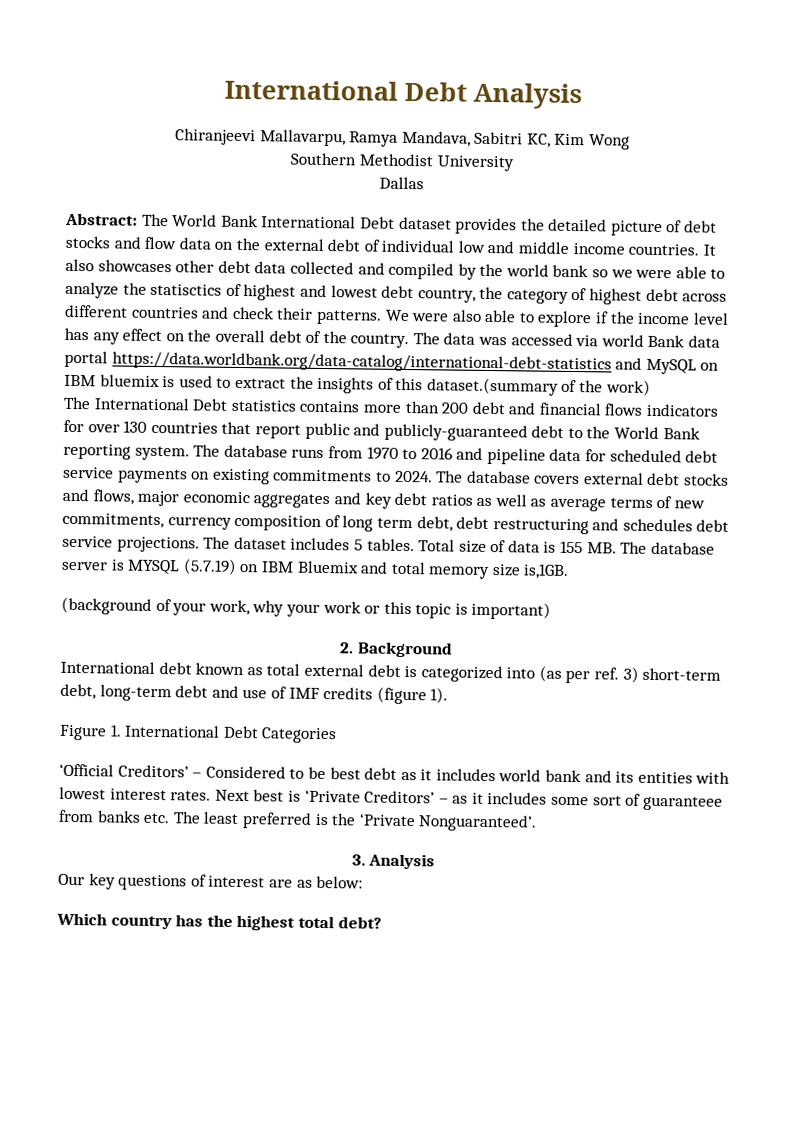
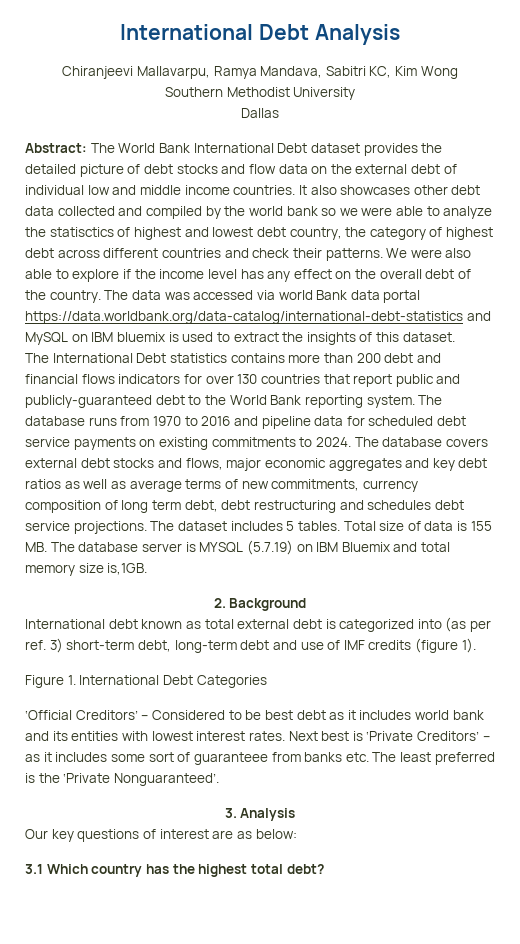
- The data was accessed via world Bank data portal https://data.worldbank.org/data-catalog/international-debt-statistics and MySQL on IBM bluemix is used to extract the insights of this dataset.(summary of the work)
+ The data was accessed via world Bank data portal https://data.worldbank.org/data-catalog/international-debt-statistics and MySQL on IBM bluemix is used to extract the insights of this dataset.
- (background of your work, why your work or this topic is important)
- Which country has the highest total debt?
+ 3.1 Which country has the highest total debt?

